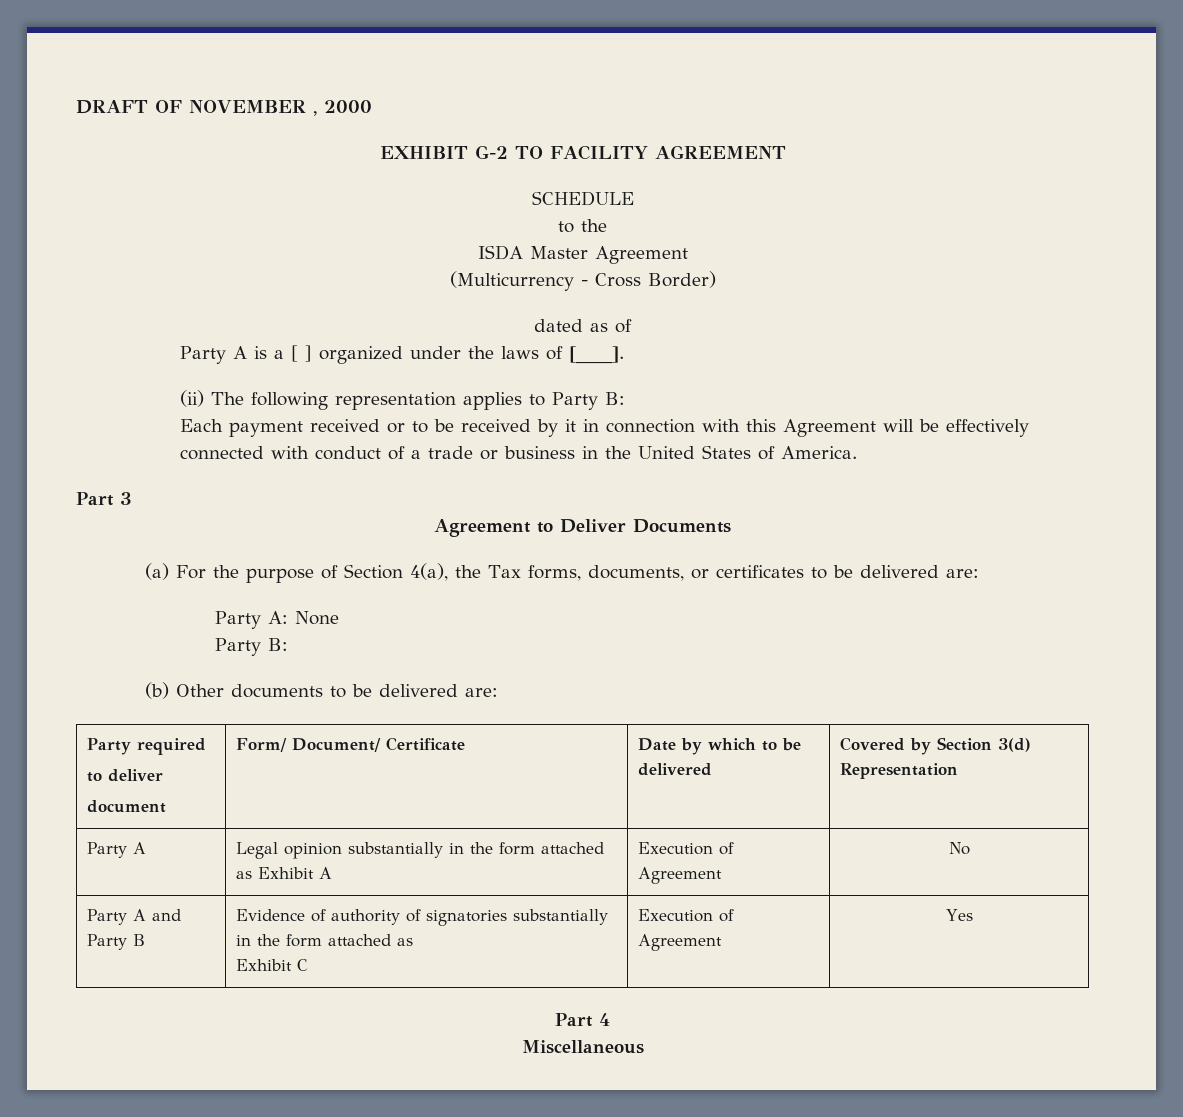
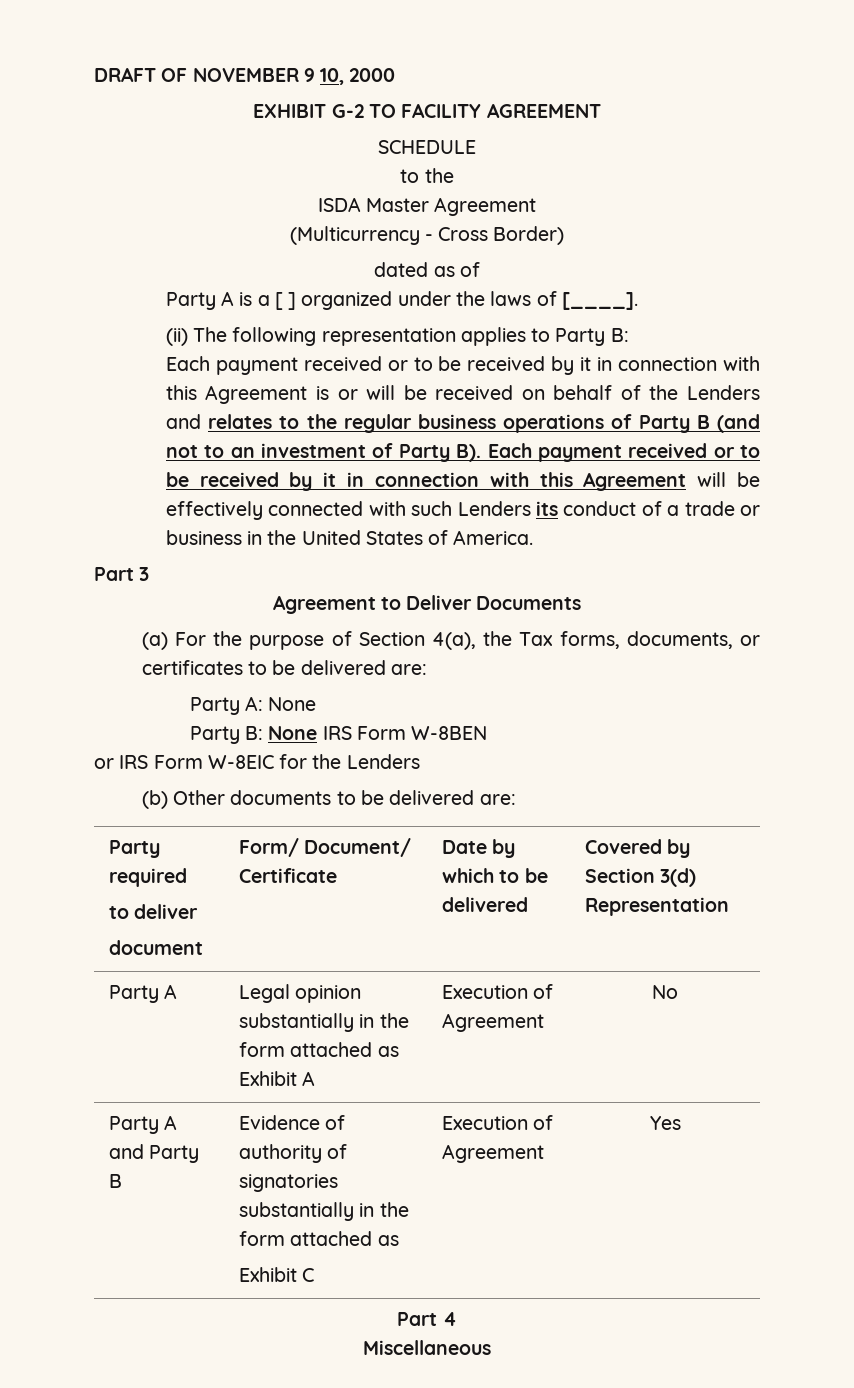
- DRAFT OF NOVEMBER , 2000
+ DRAFT OF NOVEMBER 9 10, 2000
- Each payment received or to be received by it in connection with this Agreement will be effectively connected with conduct of a trade or business in the United States of America.
+ Each payment received or to be received by it in connection with this Agreement is or will be received on behalf of the Lenders and relates to the regular business operations of Party B (and not to an investment of Party B). Each payment received or to be received by it in connection with this Agreement will be effectively connected with such Lenders its conduct of a trade or business in the United States of America.
  Party A: None
- Party B:
+ Party B: None IRS Form W-8BEN
+ or IRS Form W-8EIC for the Lenders

